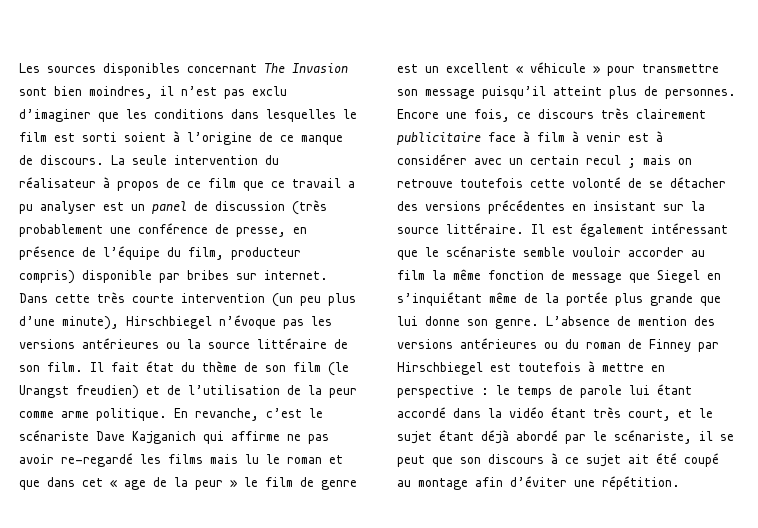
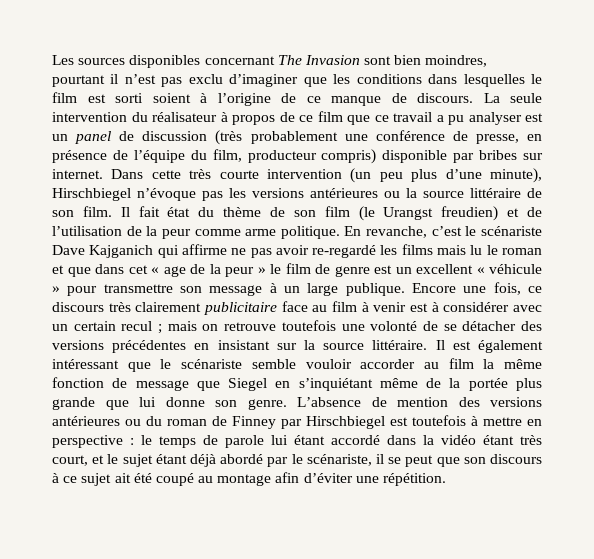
- Les sources disponibles concernant The Invasion sont bien moindres, il n’est pas exclu d’imaginer que les conditions dans lesquelles le film est sorti soient à l’origine de ce manque de discours.
+ Les sources disponibles concernant The Invasion sont bien moindres, pourtant il n’est pas exclu d’imaginer que les conditions dans lesquelles le film est sorti soient à l’origine de ce manque de discours.
- En revanche, c’est le scénariste Dave Kajganich qui affirme ne pas avoir re-regardé les films mais lu le roman et que dans cet « age de la peur » le film de genre est un excellent « véhicule » pour transmettre son message puisqu’il atteint plus de personnes.
+ En revanche, c’est le scénariste Dave Kajganich qui affirme ne pas avoir re-regardé les films mais lu le roman et que dans cet « age de la peur » le film de genre est un excellent « véhicule » pour transmettre son message à un large publique.
- Encore une fois, ce discours très clairement publicitaire face à film à venir est à considérer avec un certain recul ; mais on retrouve toutefois cette volonté de se détacher des versions précédentes en insistant sur la source littéraire.
+ Encore une fois, ce discours très clairement publicitaire face au film à venir est à considérer avec un certain recul ; mais on retrouve toutefois une volonté de se détacher des versions précédentes en insistant sur la source littéraire.

